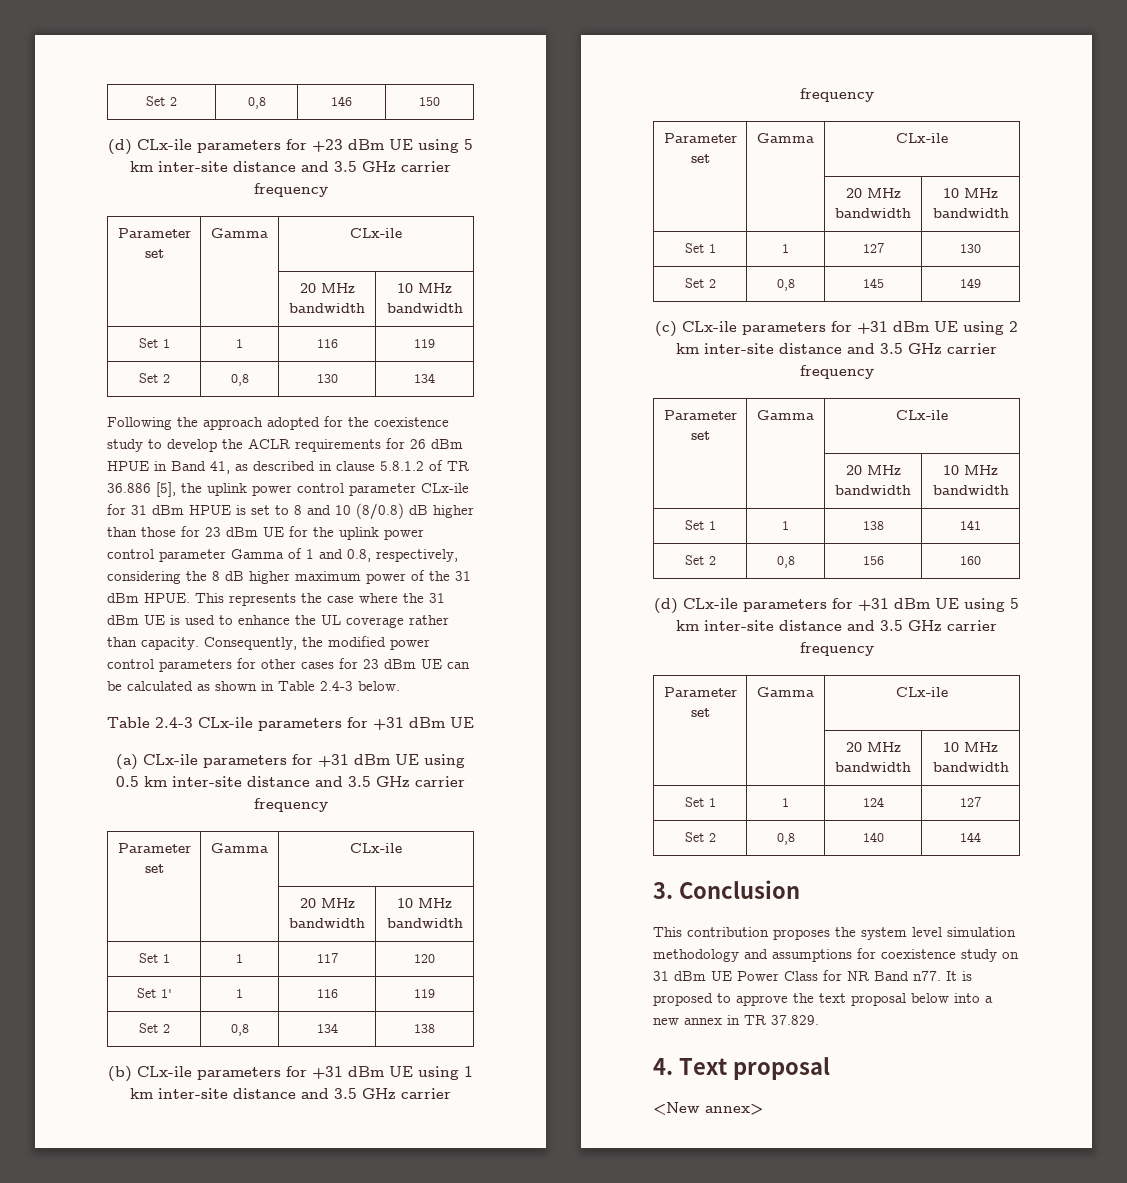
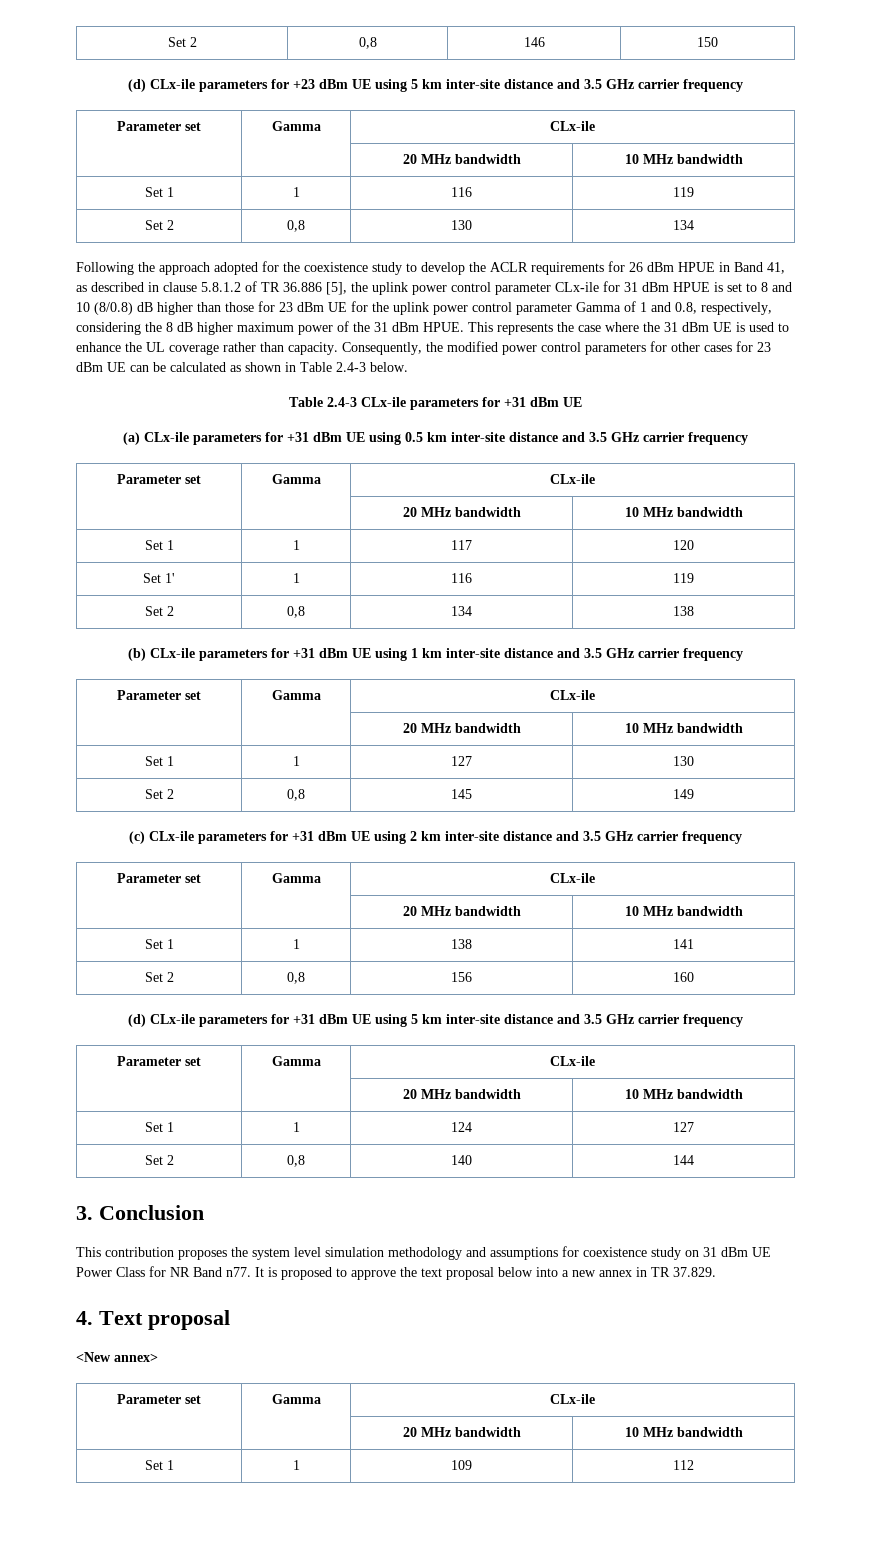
  <New annex>
+ Parameter set | Gamma | CLx-ile
+ | | 20 MHz bandwidth | 10 MHz bandwidth
+ Set 1 | 1 | 109 | 112

